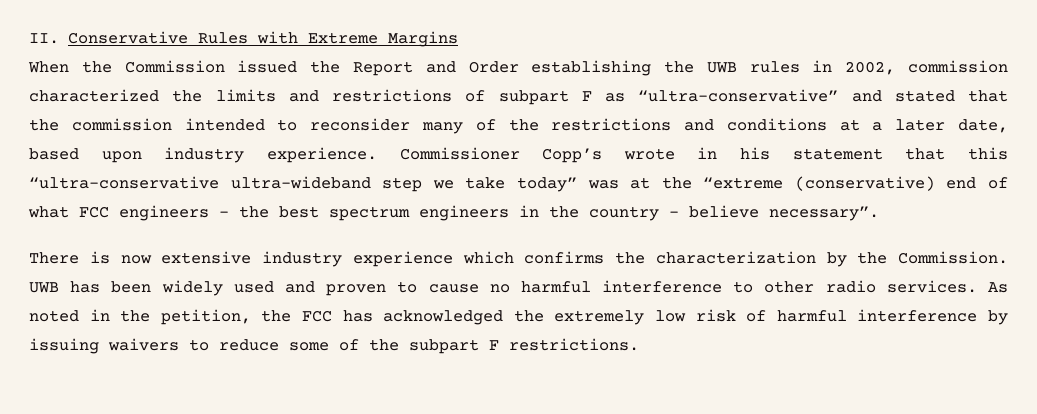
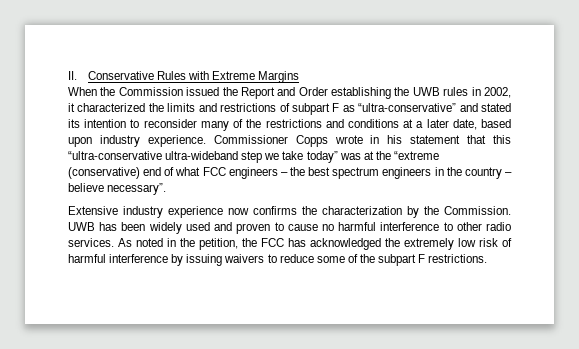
- When the Commission issued the Report and Order establishing the UWB rules in 2002, commission characterized the limits and restrictions of subpart F as “ultra-conservative” and stated that the commission intended to reconsider many of the restrictions and conditions at a later date, based upon industry experience.
+ When the Commission issued the Report and Order establishing the UWB rules in 2002, it characterized the limits and restrictions of subpart F as “ultra-conservative” and stated its intention to reconsider many of the restrictions and conditions at a later date, based upon industry experience.
- Commissioner Copp’s wrote in his statement that this “ultra-conservative ultra-wideband step we take today” was at the “extreme (conservative) end of what FCC engineers – the best spectrum engineers in the country – believe necessary”.
+ Commissioner Copps wrote in his statement that this “ultra-conservative ultra-wideband step we take today” was at the “extreme (conservative) end of what FCC engineers – the best spectrum engineers in the country – believe necessary”.
- There is now extensive industry experience which confirms the characterization by the Commission.
+ Extensive industry experience now confirms the characterization by the Commission.

